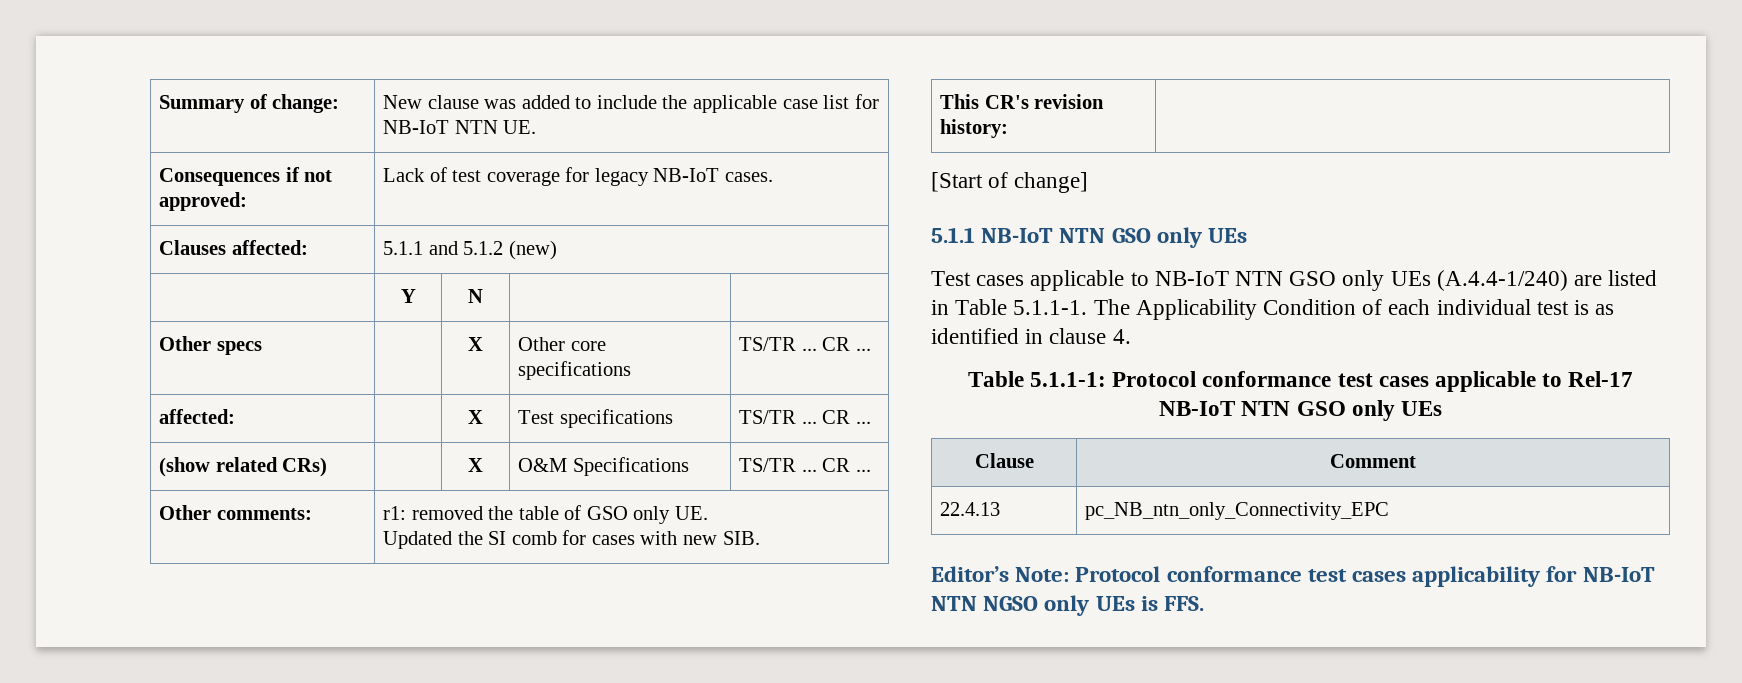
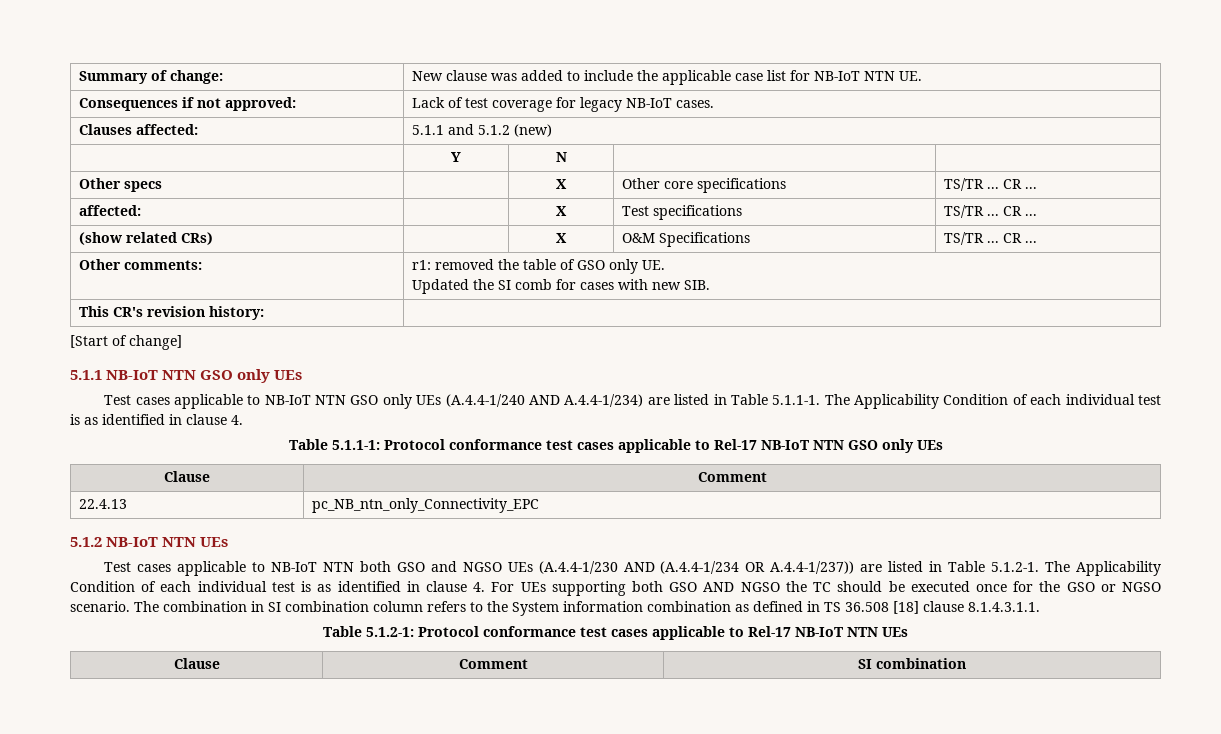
- Test cases applicable to NB-IoT NTN GSO only UEs (A.4.4-1/240) are listed in Table 5.1.1-1. The Applicability Condition of each individual test is as identified in clause 4.
+ Test cases applicable to NB-IoT NTN GSO only UEs (A.4.4-1/240 AND A.4.4-1/234) are listed in Table 5.1.1-1. The Applicability Condition of each individual test is as identified in clause 4.
- Editor’s Note: Protocol conformance test cases applicability for NB-IoT NTN NGSO only UEs is FFS.
+ 5.1.2 NB-IoT NTN UEs
+ Test cases applicable to NB-IoT NTN both GSO and NGSO UEs (A.4.4-1/230 AND (A.4.4-1/234 OR A.4.4-1/237)) are listed in Table 5.1.2-1. The Applicability Condition of each individual test is as identified in clause 4. For UEs supporting both GSO AND NGSO the TC should be executed once for the GSO or NGSO scenario. The combination in SI combination column refers to the System information combination as defined in TS 36.508 [18] clause 8.1.4.3.1.1.
+ Table 5.1.2-1: Protocol conformance test cases applicable to Rel-17 NB-IoT NTN UEs
+ Clause | Comment | SI combination

